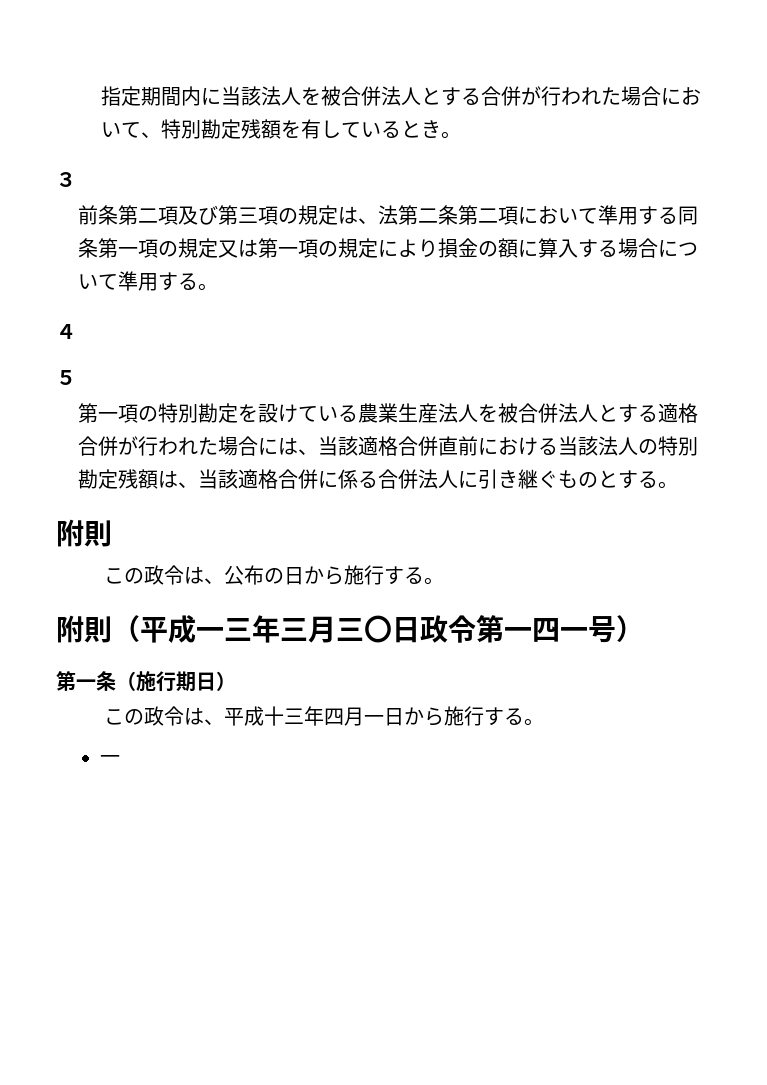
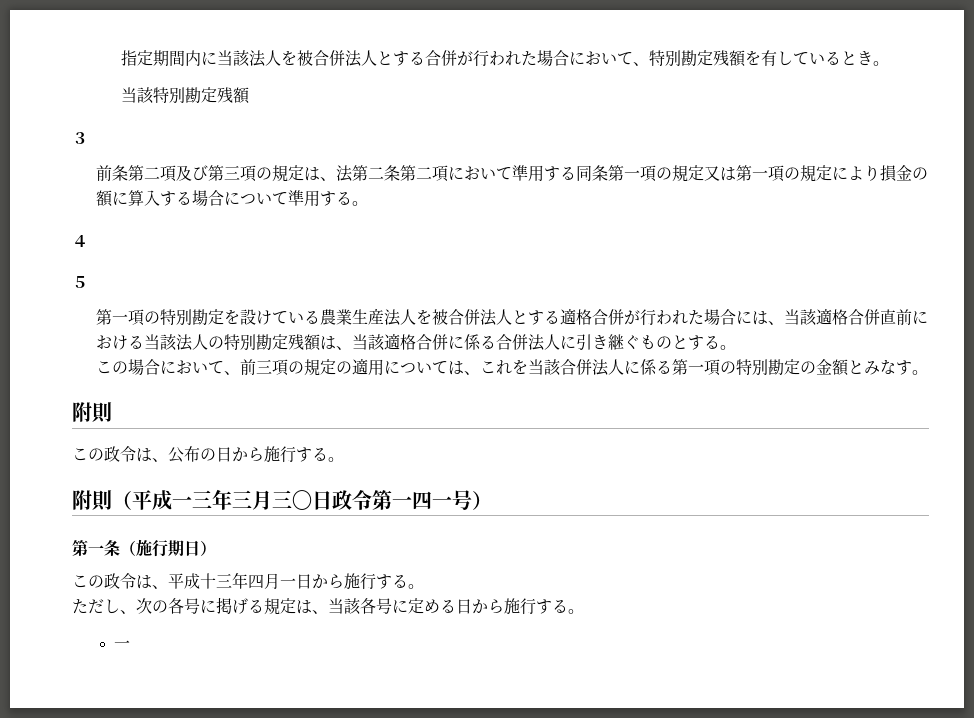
+ 当該特別勘定残額
+ この場合において、前三項の規定の適用については、これを当該合併法人に係る第一項の特別勘定の金額とみなす。
+ ただし、次の各号に掲げる規定は、当該各号に定める日から施行する。

